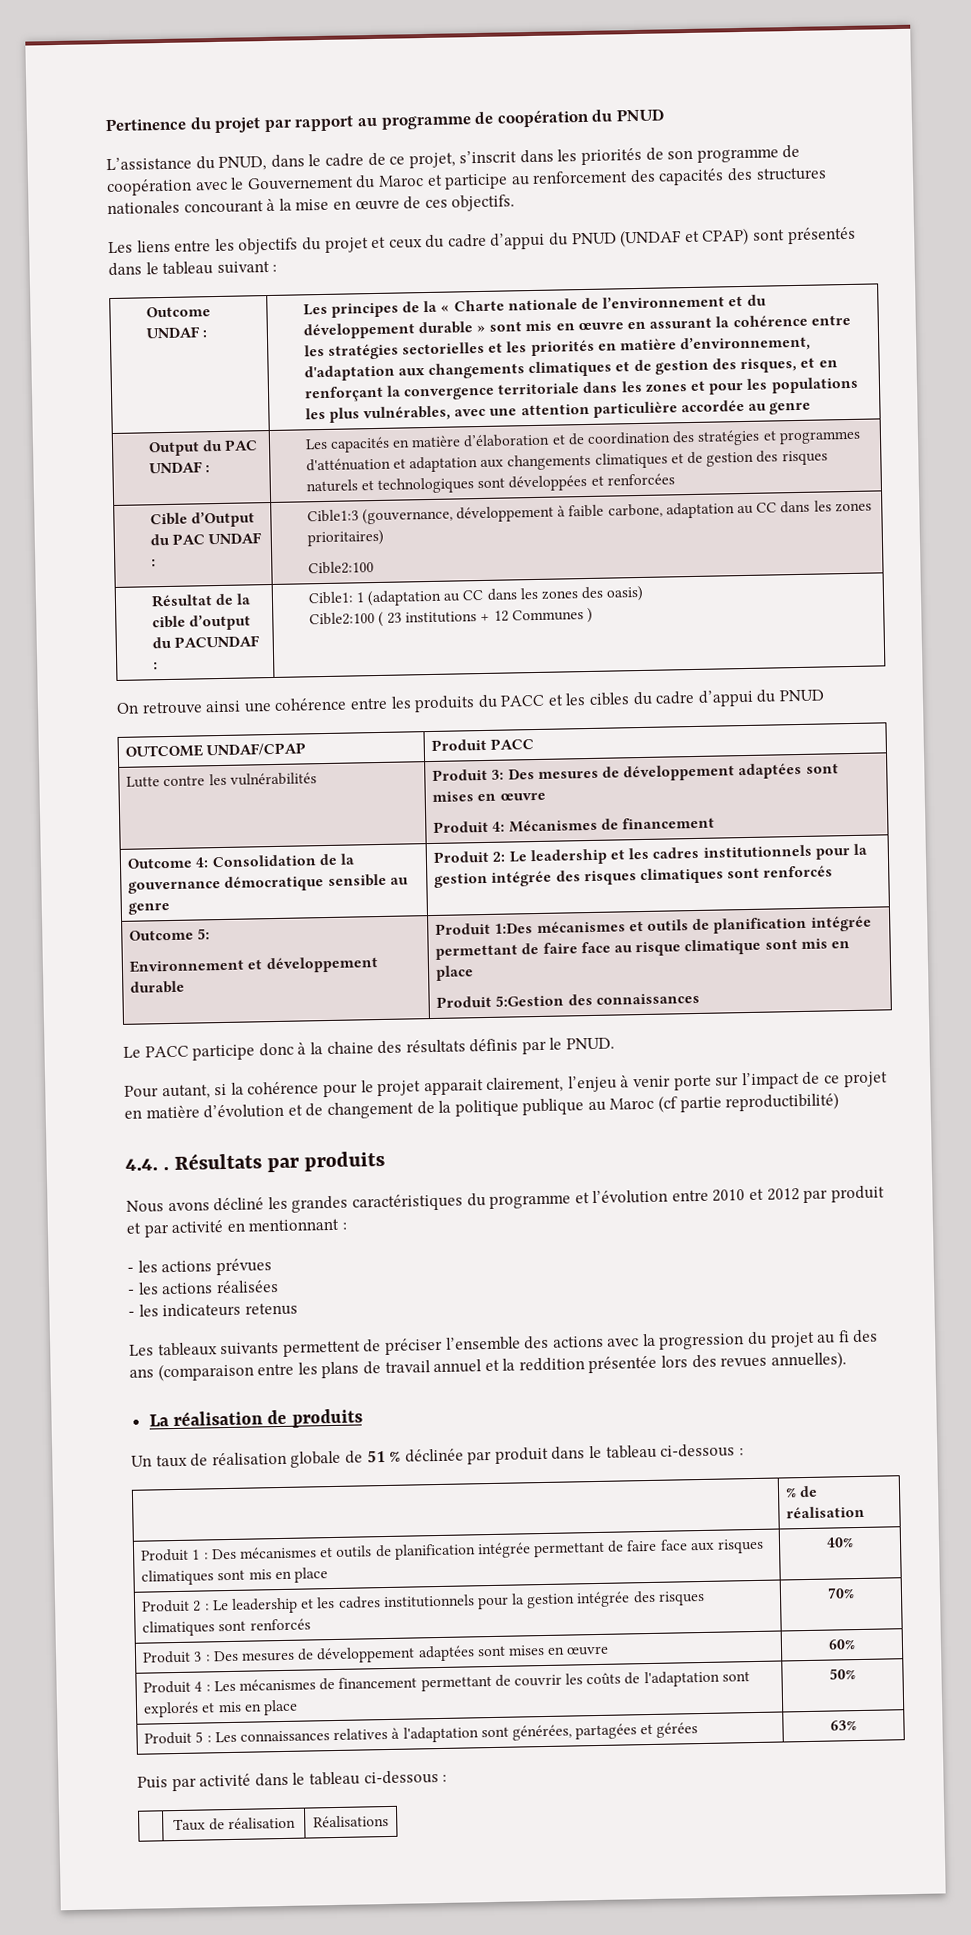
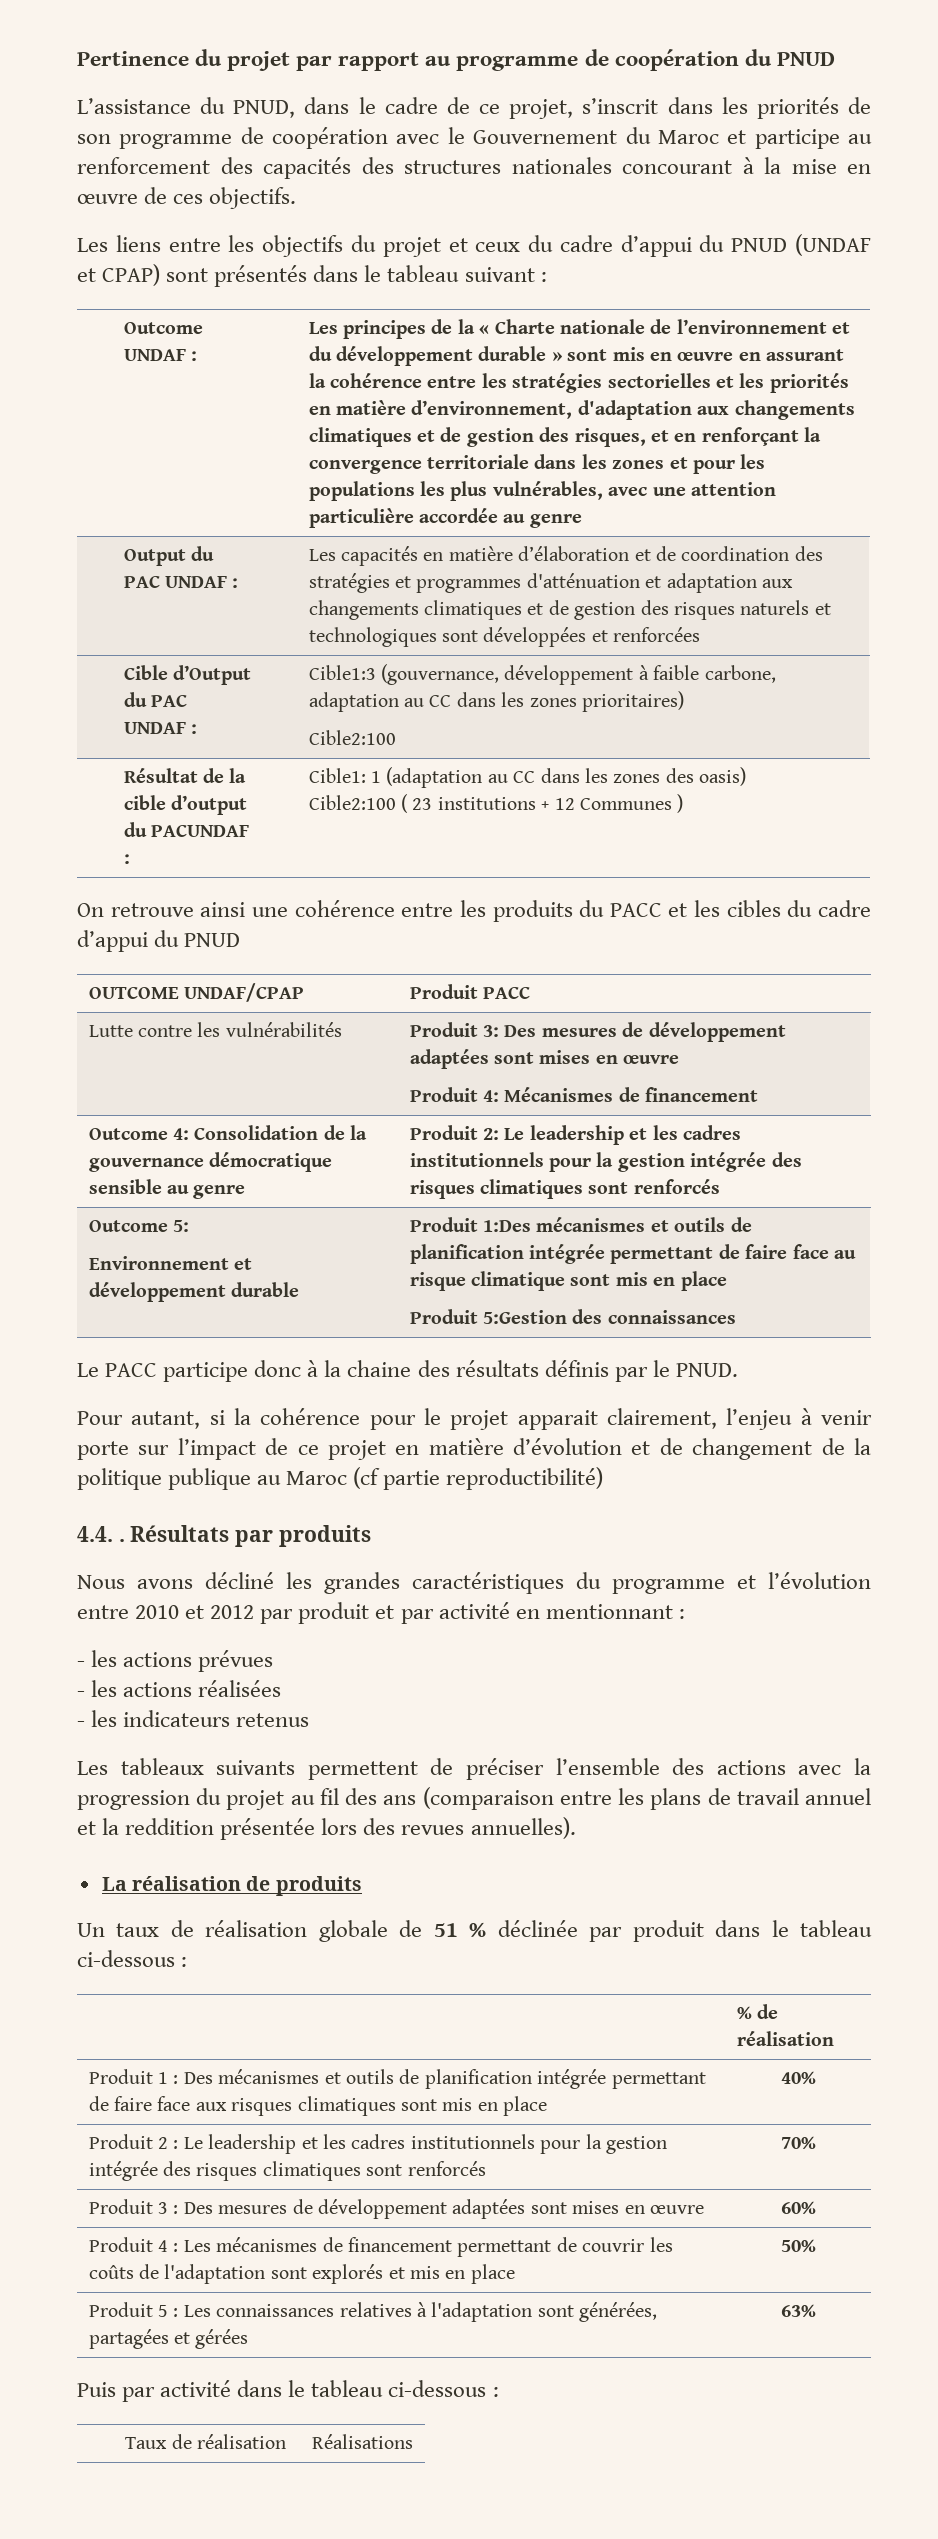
- Les tableaux suivants permettent de préciser l’ensemble des actions avec la progression du projet au fi des ans (comparaison entre les plans de travail annuel et la reddition présentée lors des revues annuelles).
+ Les tableaux suivants permettent de préciser l’ensemble des actions avec la progression du projet au fil des ans (comparaison entre les plans de travail annuel et la reddition présentée lors des revues annuelles).

